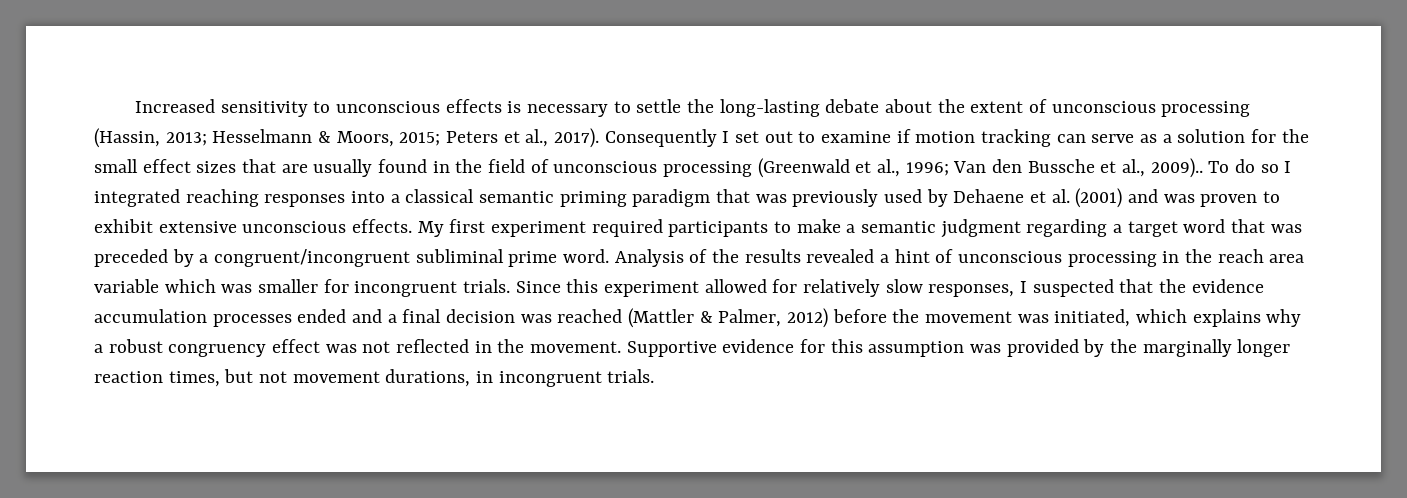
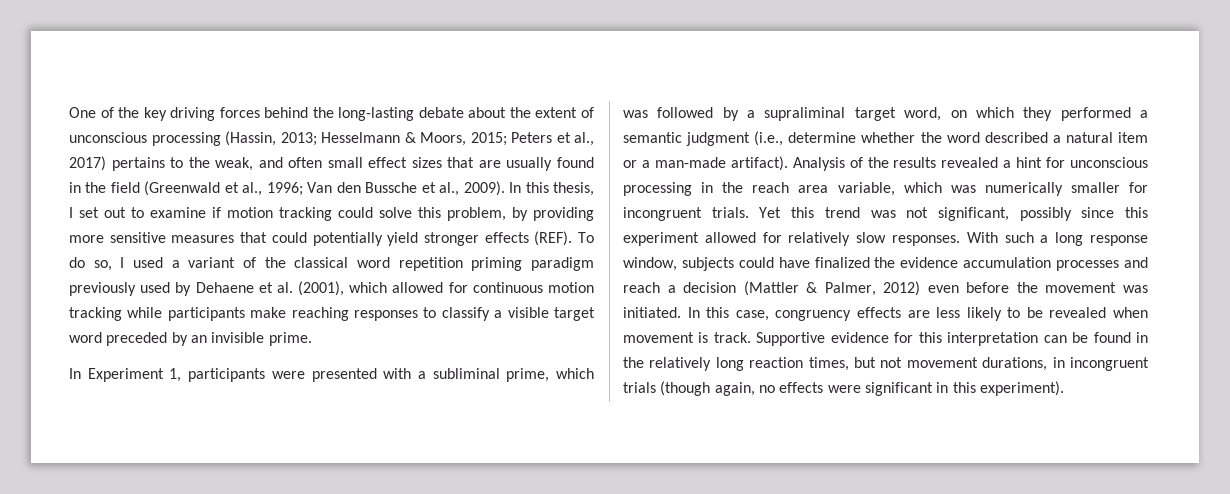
- Increased sensitivity to unconscious effects is necessary to settle the long-lasting debate about the extent of unconscious processing (Hassin, 2013; Hesselmann & Moors, 2015; Peters et al., 2017). Consequently I set out to examine if motion tracking can serve as a solution for the small effect sizes that are usually found in the field of unconscious processing (Greenwald et al., 1996; Van den Bussche et al., 2009).. To do so I integrated reaching responses into a classical semantic priming paradigm that was previously used by Dehaene et al. (2001) and was proven to exhibit extensive unconscious effects. My first experiment required participants to make a semantic judgment regarding a target word that was preceded by a congruent/incongruent subliminal prime word.
+ One of the key driving forces behind the long-lasting debate about the extent of unconscious processing (Hassin, 2013; Hesselmann & Moors, 2015; Peters et al., 2017) pertains to the weak, and often small effect sizes that are usually found in the field (Greenwald et al., 1996; Van den Bussche et al., 2009). In this thesis, I set out to examine if motion tracking could solve this problem, by providing more sensitive measures that could potentially yield stronger effects (REF). To do so, I used a variant of the classical word repetition priming paradigm previously used by Dehaene et al. (2001), which allowed for continuous motion tracking while participants make reaching responses to classify a visible target word preceded by an invisible prime.
+ In Experiment 1, participants were presented with a subliminal prime, which was followed by a supraliminal target word, on which they performed a semantic judgment (i.e., determine whether the word described a natural item or a man-made artifact).
- Analysis of the results revealed a hint of unconscious processing in the reach area variable which was smaller for incongruent trials.
+ Analysis of the results revealed a hint for unconscious processing in the reach area variable, which was numerically smaller for incongruent trials.
- Since this experiment allowed for relatively slow responses, I suspected that the evidence accumulation processes ended and a final decision was reached (Mattler & Palmer, 2012) before the movement was initiated, which explains why a robust congruency effect was not reflected in the movement. Supportive evidence for this assumption was provided by the marginally longer reaction times, but not movement durations, in incongruent trials.
+ Yet this trend was not significant, possibly since this experiment allowed for relatively slow responses. With such a long response window, subjects could have finalized the evidence accumulation processes and reach a decision (Mattler & Palmer, 2012) even before the movement was initiated. In this case, congruency effects are less likely to be revealed when movement is track. Supportive evidence for this interpretation can be found in the relatively long reaction times, but not movement durations, in incongruent trials (though again, no effects were significant in this experiment).

